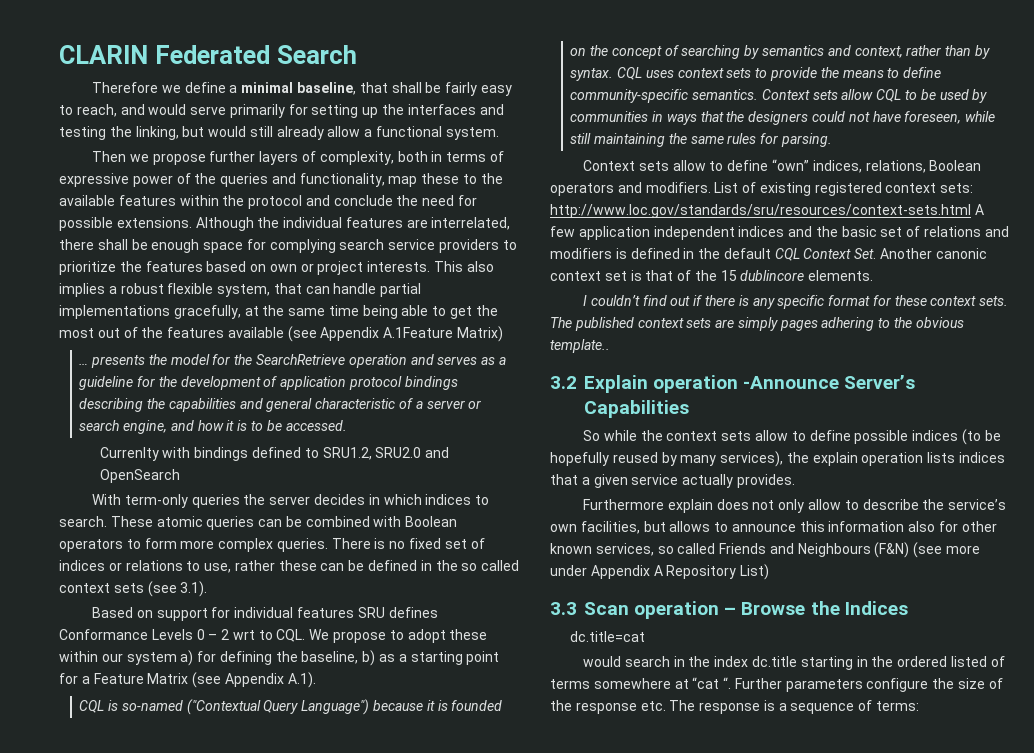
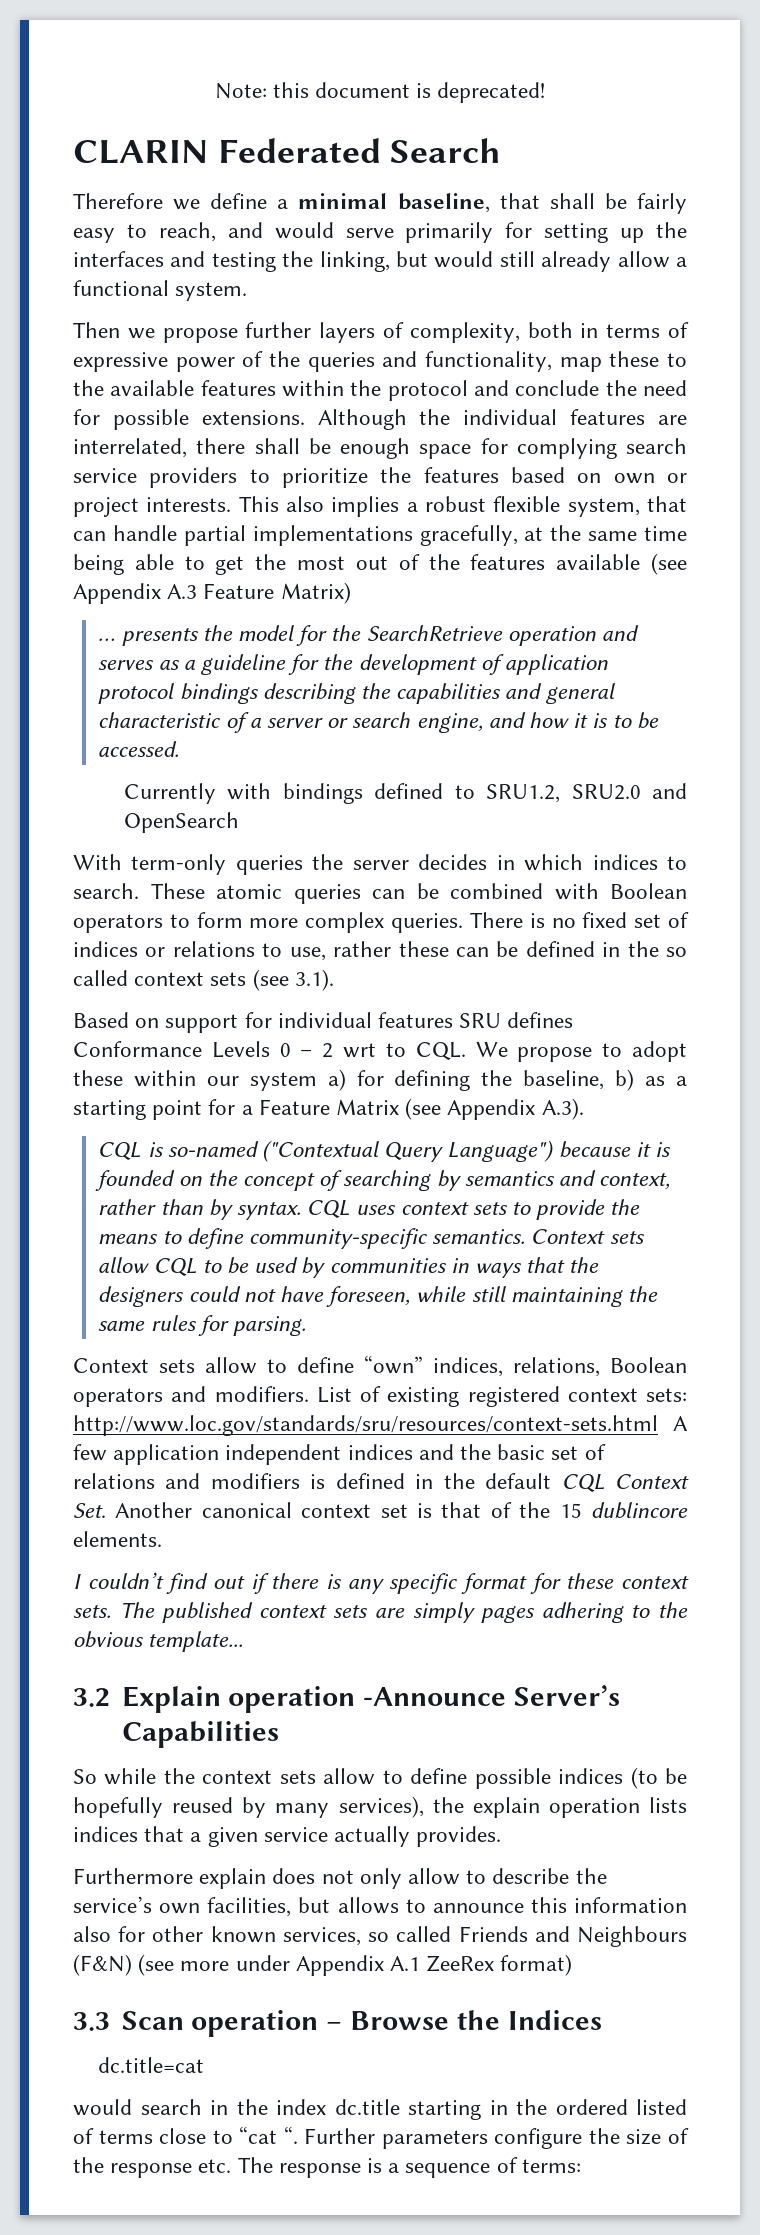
+ Note: this document is deprecated!
- This also implies a robust flexible system, that can handle partial implementations gracefully, at the same time being able to get the most out of the features available (see Appendix A.1Feature Matrix)
+ This also implies a robust flexible system, that can handle partial implementations gracefully, at the same time being able to get the most out of the features available (see Appendix A.3 Feature Matrix)
- Currenlty with bindings defined to SRU1.2, SRU2.0 and OpenSearch
+ Currently with bindings defined to SRU1.2, SRU2.0 and OpenSearch
- Based on support for individual features SRU defines Conformance Levels 0 – 2 wrt to CQL. We propose to adopt these within our system a) for defining the baseline, b) as a starting point for a Feature Matrix (see Appendix A.1).
+ Based on support for individual features SRU defines Conformance Levels 0 – 2 wrt to CQL. We propose to adopt these within our system a) for defining the baseline, b) as a starting point for a Feature Matrix (see Appendix A.3).
- List of existing registered context sets: http://www.loc.gov/standards/sru/resources/context-sets.html A few application independent indices and the basic set of relations and modifiers is defined in the default CQL Context Set. Another canonic context set is that of the 15 dublincore elements.
+ List of existing registered context sets: http://www.loc.gov/standards/sru/resources/context-sets.html A few application independent indices and the basic set of relations and modifiers is defined in the default CQL Context Set. Another canonical context set is that of the 15 dublincore elements.
- The published context sets are simply pages adhering to the obvious template..
+ The published context sets are simply pages adhering to the obvious template...
- Furthermore explain does not only allow to describe the service’s own facilities, but allows to announce this information also for other known services, so called Friends and Neighbours (F&N) (see more under Appendix A Repository List)
+ Furthermore explain does not only allow to describe the service’s own facilities, but allows to announce this information also for other known services, so called Friends and Neighbours (F&N) (see more under Appendix A.1 ZeeRex format)
- would search in the index dc.title starting in the ordered listed of terms somewhere at “cat “.
+ would search in the index dc.title starting in the ordered listed of terms close to “cat “.

